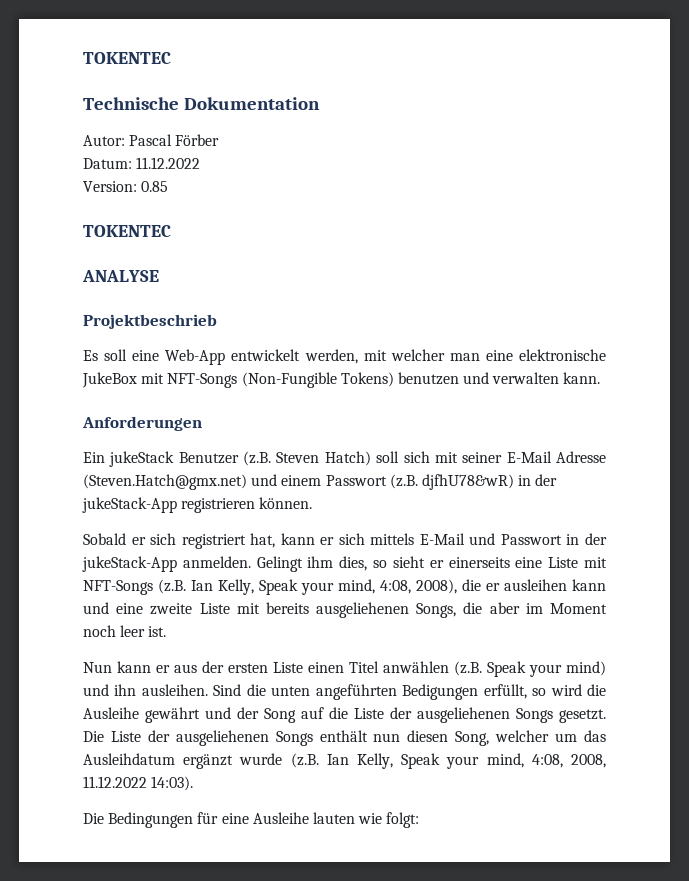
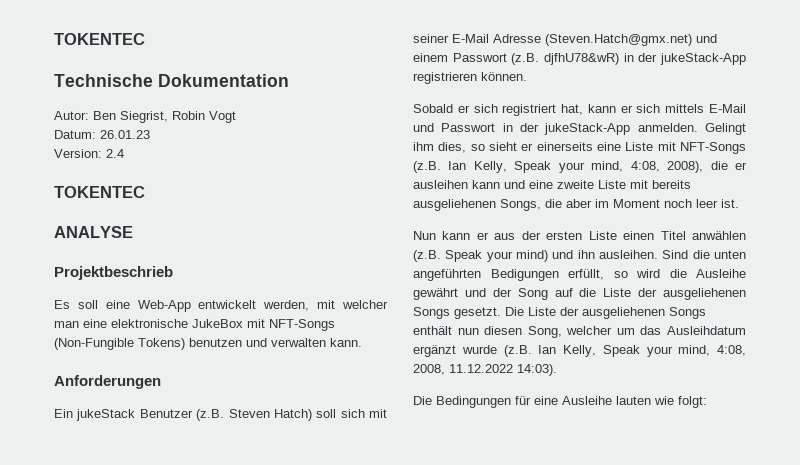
- Autor: Pascal Förber
+ Autor: Ben Siegrist, Robin Vogt
- Datum: 11.12.2022
+ Datum: 26.01.23
- Version: 0.85
+ Version: 2.4

